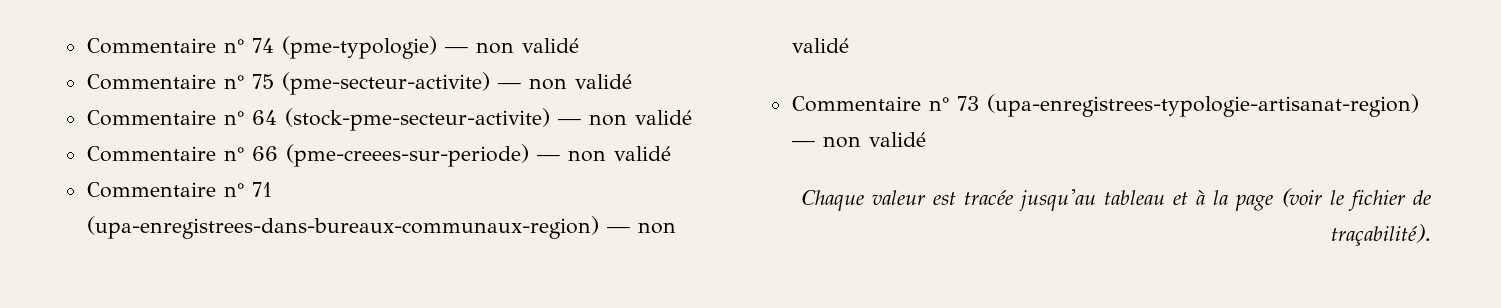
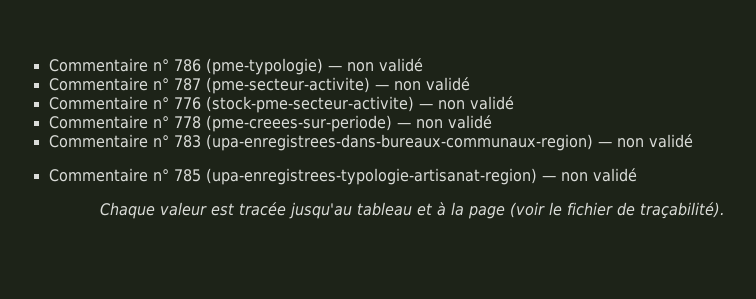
- Commentaire n° 74 (pme-typologie) — non validé
+ Commentaire n° 786 (pme-typologie) — non validé
- Commentaire n° 75 (pme-secteur-activite) — non validé
+ Commentaire n° 787 (pme-secteur-activite) — non validé
- Commentaire n° 64 (stock-pme-secteur-activite) — non validé
+ Commentaire n° 776 (stock-pme-secteur-activite) — non validé
- Commentaire n° 66 (pme-creees-sur-periode) — non validé
+ Commentaire n° 778 (pme-creees-sur-periode) — non validé
- Commentaire n° 71 (upa-enregistrees-dans-bureaux-communaux-region) — non validé
+ Commentaire n° 783 (upa-enregistrees-dans-bureaux-communaux-region) — non validé
- Commentaire n° 73 (upa-enregistrees-typologie-artisanat-region) — non validé
+ Commentaire n° 785 (upa-enregistrees-typologie-artisanat-region) — non validé

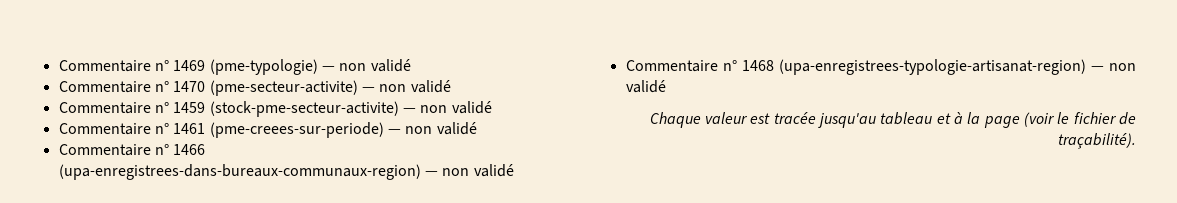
- Commentaire n° 786 (pme-typologie) — non validé
+ Commentaire n° 1469 (pme-typologie) — non validé
- Commentaire n° 787 (pme-secteur-activite) — non validé
+ Commentaire n° 1470 (pme-secteur-activite) — non validé
- Commentaire n° 776 (stock-pme-secteur-activite) — non validé
+ Commentaire n° 1459 (stock-pme-secteur-activite) — non validé
- Commentaire n° 778 (pme-creees-sur-periode) — non validé
+ Commentaire n° 1461 (pme-creees-sur-periode) — non validé
- Commentaire n° 783 (upa-enregistrees-dans-bureaux-communaux-region) — non validé
+ Commentaire n° 1466 (upa-enregistrees-dans-bureaux-communaux-region) — non validé
- Commentaire n° 785 (upa-enregistrees-typologie-artisanat-region) — non validé
+ Commentaire n° 1468 (upa-enregistrees-typologie-artisanat-region) — non validé

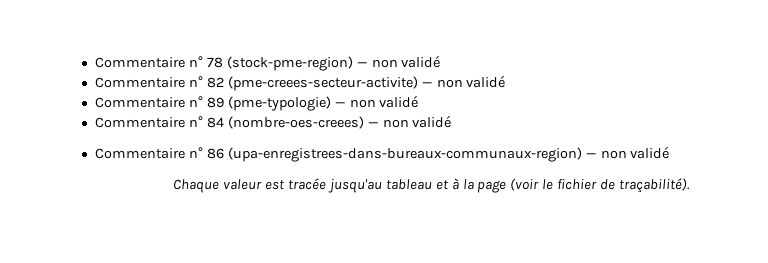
- Commentaire n° 1469 (pme-typologie) — non validé
+ Commentaire n° 78 (stock-pme-region) — non validé
+ Commentaire n° 82 (pme-creees-secteur-activite) — non validé
+ Commentaire n° 89 (pme-typologie) — non validé
- Commentaire n° 1470 (pme-secteur-activite) — non validé
- Commentaire n° 1459 (stock-pme-secteur-activite) — non validé
- Commentaire n° 1461 (pme-creees-sur-periode) — non validé
- Commentaire n° 1466 (upa-enregistrees-dans-bureaux-communaux-region) — non validé
- Commentaire n° 1468 (upa-enregistrees-typologie-artisanat-region) — non validé
+ Commentaire n° 84 (nombre-oes-creees) — non validé
+ Commentaire n° 86 (upa-enregistrees-dans-bureaux-communaux-region) — non validé

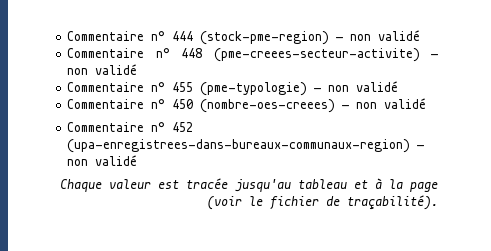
- Commentaire n° 78 (stock-pme-region) — non validé
+ Commentaire n° 444 (stock-pme-region) — non validé
- Commentaire n° 82 (pme-creees-secteur-activite) — non validé
+ Commentaire n° 448 (pme-creees-secteur-activite) — non validé
- Commentaire n° 89 (pme-typologie) — non validé
+ Commentaire n° 455 (pme-typologie) — non validé
- Commentaire n° 84 (nombre-oes-creees) — non validé
+ Commentaire n° 450 (nombre-oes-creees) — non validé
- Commentaire n° 86 (upa-enregistrees-dans-bureaux-communaux-region) — non validé
+ Commentaire n° 452 (upa-enregistrees-dans-bureaux-communaux-region) — non validé

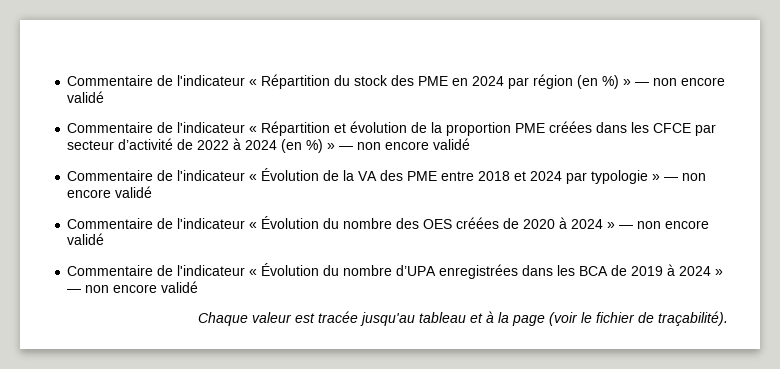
- Commentaire n° 444 (stock-pme-region) — non validé
- Commentaire n° 448 (pme-creees-secteur-activite) — non validé
- Commentaire n° 455 (pme-typologie) — non validé
- Commentaire n° 450 (nombre-oes-creees) — non validé
- Commentaire n° 452 (upa-enregistrees-dans-bureaux-communaux-region) — non validé
+ Commentaire de l'indicateur « Répartition du stock des PME en 2024 par région (en %) » — non encore validé
+ Commentaire de l'indicateur « Répartition et évolution de la proportion PME créées dans les CFCE par secteur d’activité de 2022 à 2024 (en %) » — non encore validé
+ Commentaire de l'indicateur « Évolution de la VA des PME entre 2018 et 2024 par typologie » — non encore validé
+ Commentaire de l'indicateur « Évolution du nombre des OES créées de 2020 à 2024 » — non encore validé
+ Commentaire de l'indicateur « Évolution du nombre d’UPA enregistrées dans les BCA de 2019 à 2024 » — non encore validé

